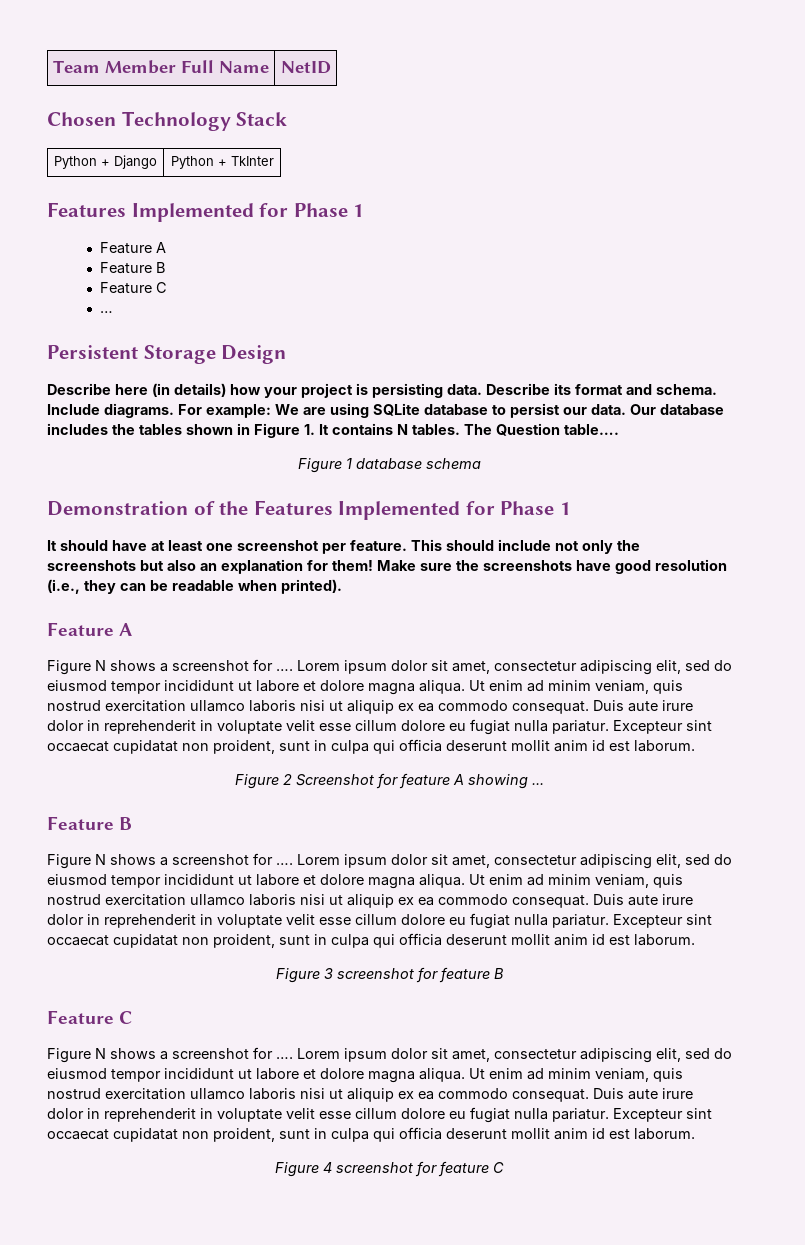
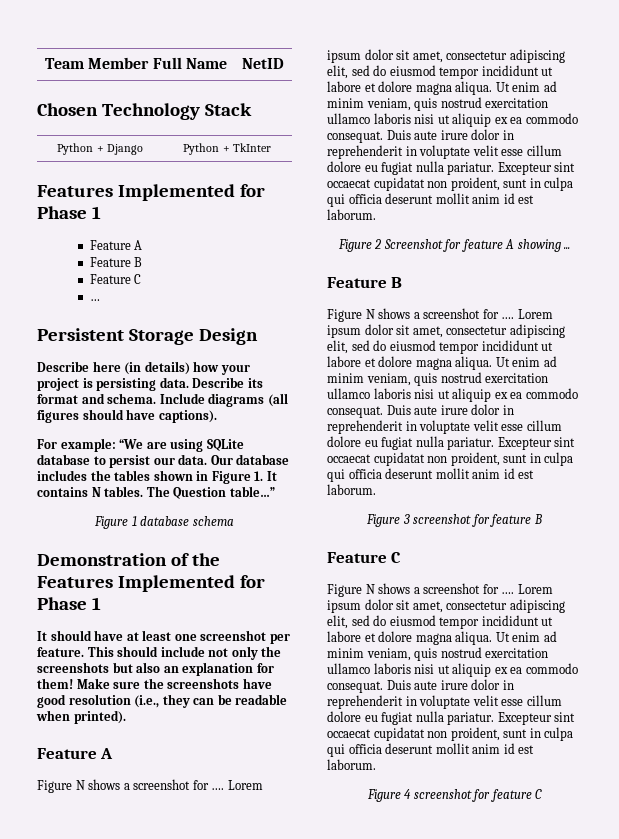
- Include diagrams. For example: We are using SQLite database to persist our data.
+ Include diagrams (all figures should have captions).
+ For example: “We are using SQLite database to persist our data.
- The Question table….
+ The Question table…”

